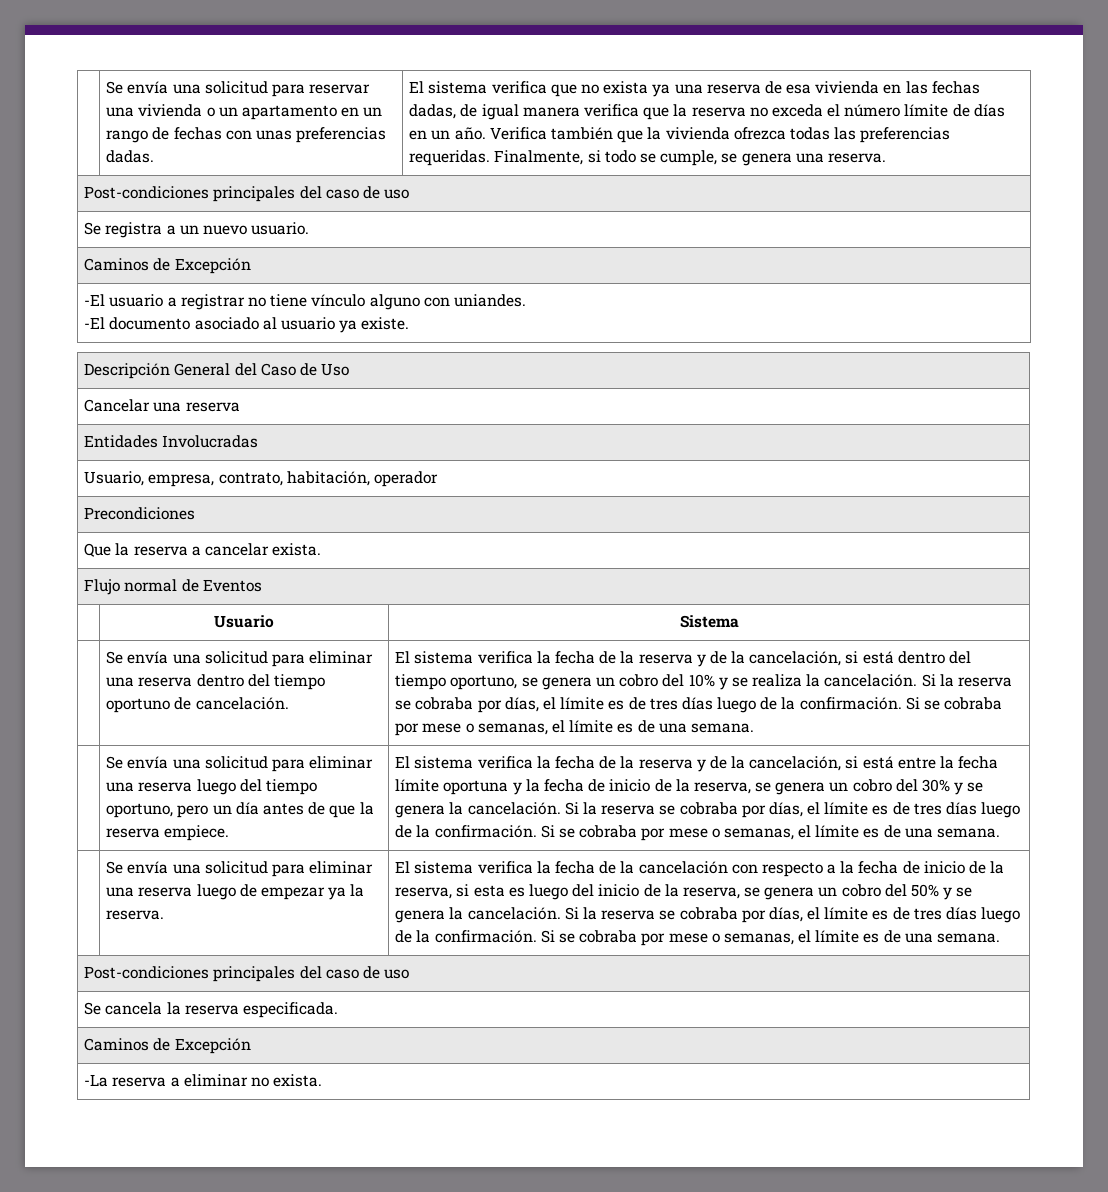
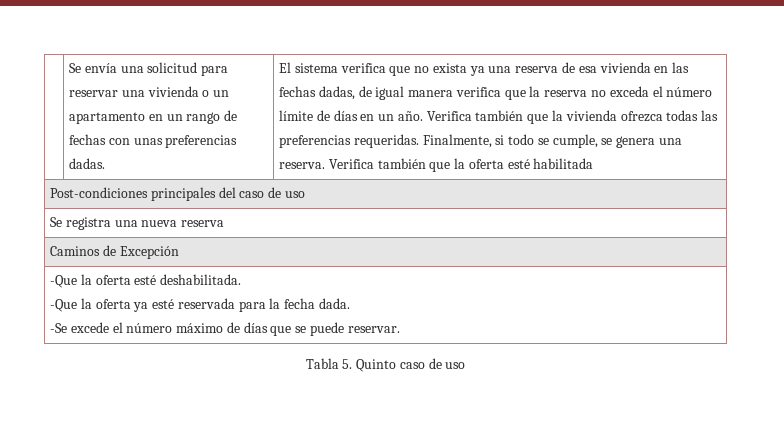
+ Verifica también que la oferta esté habilitada
- Se registra a un nuevo usuario.
+ Se registra una nueva reserva
  Caminos de Excepción
- -El usuario a registrar no tiene vínculo alguno con uniandes.
- -El documento asociado al usuario ya existe.
- Descripción General del Caso de Uso
- Cancelar una reserva
- Entidades Involucradas
- Usuario, empresa, contrato, habitación, operador
- Precondiciones
- Que la reserva a cancelar exista.
- Flujo normal de Eventos
- | Usuario | Sistema
- | Se envía una solicitud para eliminar una reserva dentro del tiempo oportuno de cancelación. | El sistema verifica la fecha de la reserva y de la cancelación, si está dentro del tiempo oportuno, se genera un cobro del 10% y se realiza la cancelación. Si la reserva se cobraba por días, el límite es de tres días luego de la confirmación. Si se cobraba por mese o semanas, el límite es de una semana.
- | Se envía una solicitud para eliminar una reserva luego del tiempo oportuno, pero un día antes de que la reserva empiece. | El sistema verifica la fecha de la reserva y de la cancelación, si está entre la fecha límite oportuna y la fecha de inicio de la reserva, se genera un cobro del 30% y se genera la cancelación. Si la reserva se cobraba por días, el límite es de tres días luego de la confirmación. Si se cobraba por mese o semanas, el límite es de una semana.
- | Se envía una solicitud para eliminar una reserva luego de empezar ya la reserva. | El sistema verifica la fecha de la cancelación con respecto a la fecha de inicio de la reserva, si esta es luego del inicio de la reserva, se genera un cobro del 50% y se genera la cancelación. Si la reserva se cobraba por días, el límite es de tres días luego de la confirmación. Si se cobraba por mese o semanas, el límite es de una semana.
- Post-condiciones principales del caso de uso
- Se cancela la reserva especificada.
- Caminos de Excepción
- -La reserva a eliminar no exista.
+ -Que la oferta esté deshabilitada.
+ -Que la oferta ya esté reservada para la fecha dada.
+ -Se excede el número máximo de días que se puede reservar.
+ Tabla 5. Quinto caso de uso

